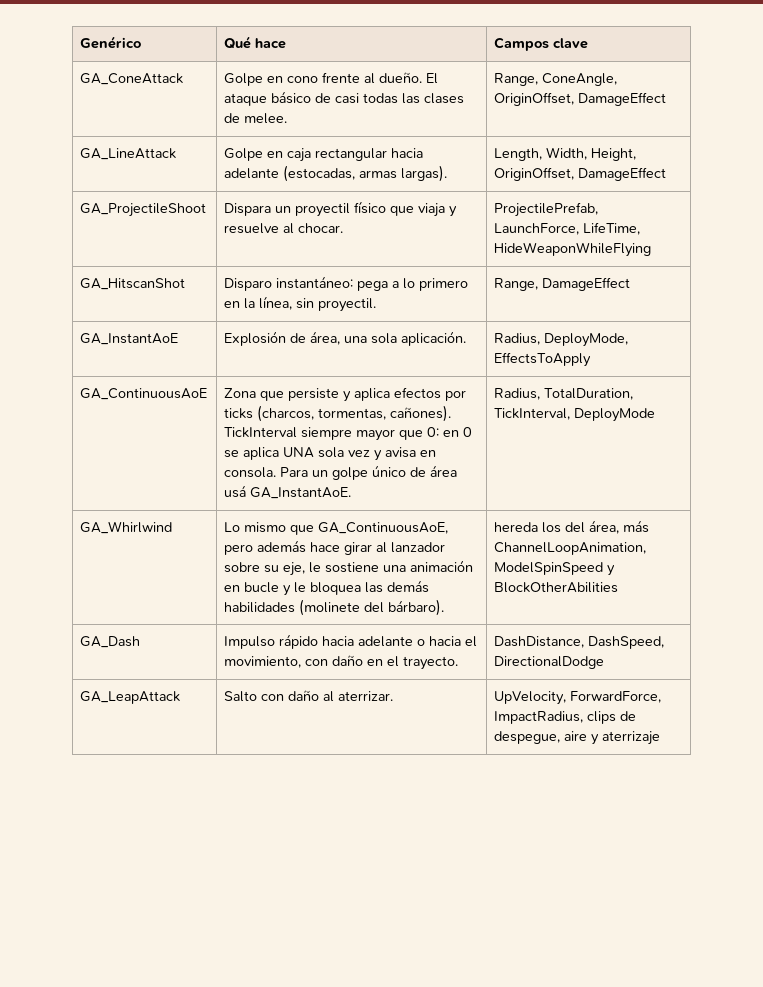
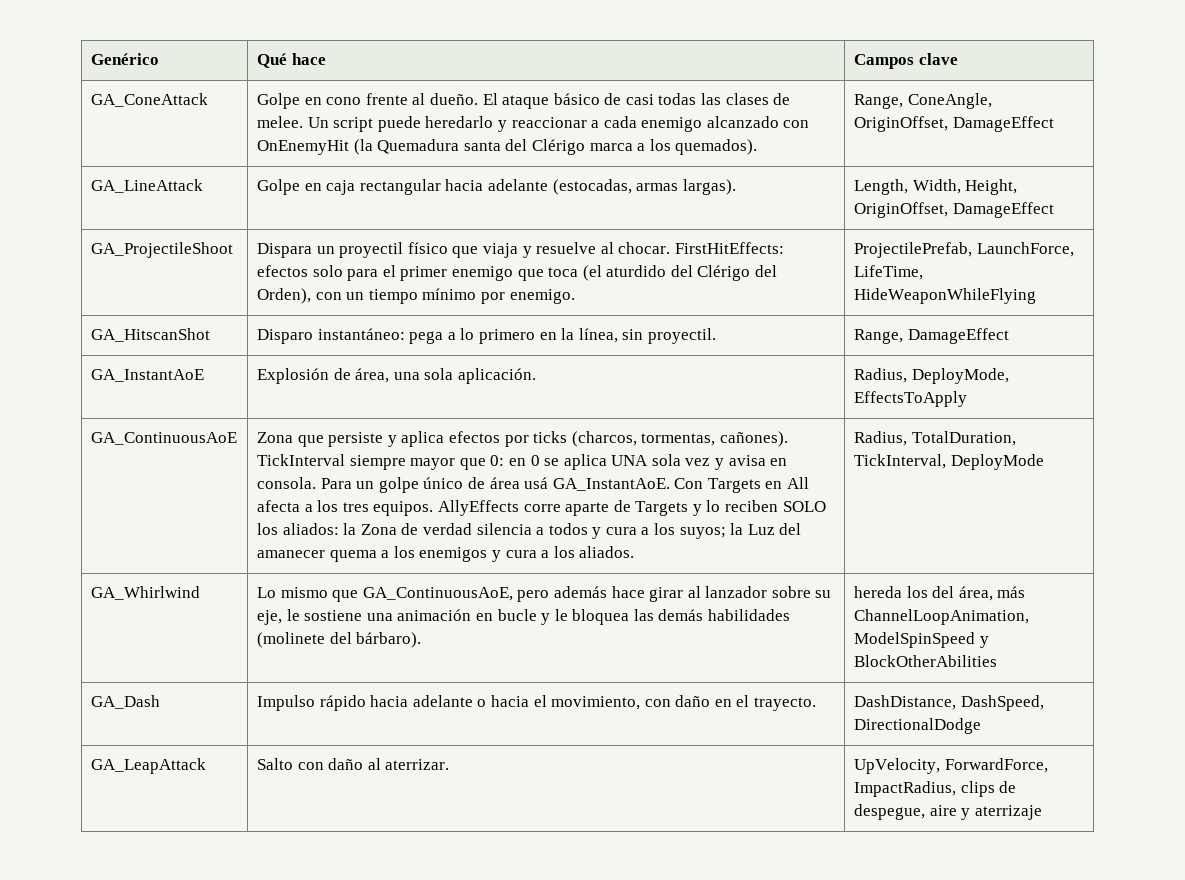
+ Un script puede heredarlo y reaccionar a cada enemigo alcanzado con OnEnemyHit (la Quemadura santa del Clérigo marca a los quemados).
- GA_ProjectileShoot | Dispara un proyectil físico que viaja y resuelve al chocar. | ProjectilePrefab, LaunchForce, LifeTime, HideWeaponWhileFlying
+ GA_ProjectileShoot | Dispara un proyectil físico que viaja y resuelve al chocar. FirstHitEffects: efectos solo para el primer enemigo que toca (el aturdido del Clérigo del Orden), con un tiempo mínimo por enemigo. | ProjectilePrefab, LaunchForce, LifeTime, HideWeaponWhileFlying
+ Con Targets en All afecta a los tres equipos. AllyEffects corre aparte de Targets y lo reciben SOLO los aliados: la Zona de verdad silencia a todos y cura a los suyos; la Luz del amanecer quema a los enemigos y cura a los aliados.

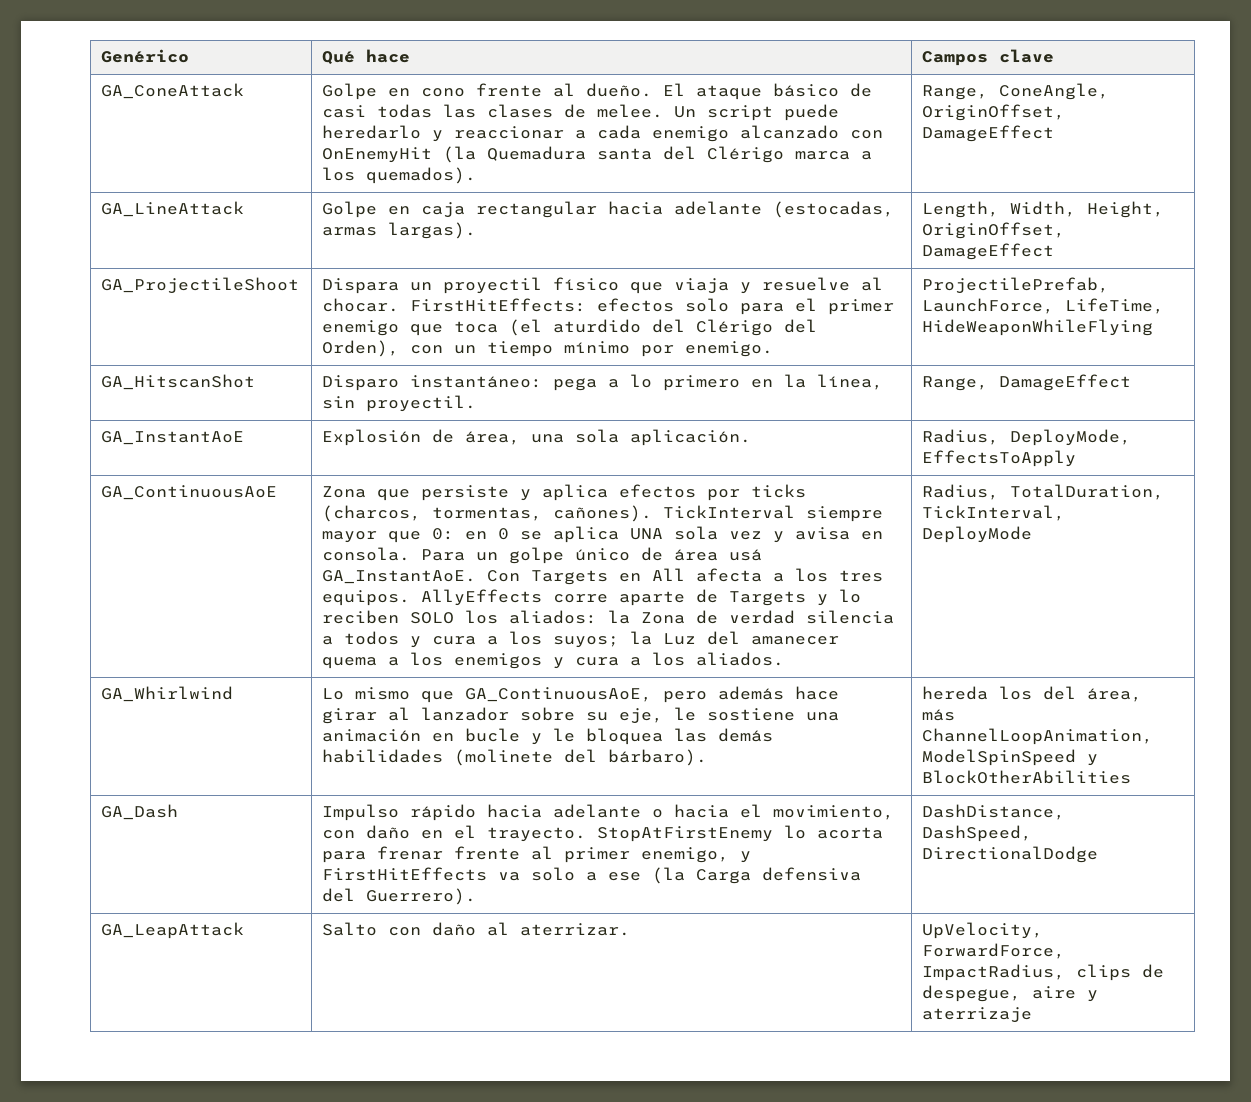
- GA_Dash | Impulso rápido hacia adelante o hacia el movimiento, con daño en el trayecto. | DashDistance, DashSpeed, DirectionalDodge
+ GA_Dash | Impulso rápido hacia adelante o hacia el movimiento, con daño en el trayecto. StopAtFirstEnemy lo acorta para frenar frente al primer enemigo, y FirstHitEffects va solo a ese (la Carga defensiva del Guerrero). | DashDistance, DashSpeed, DirectionalDodge

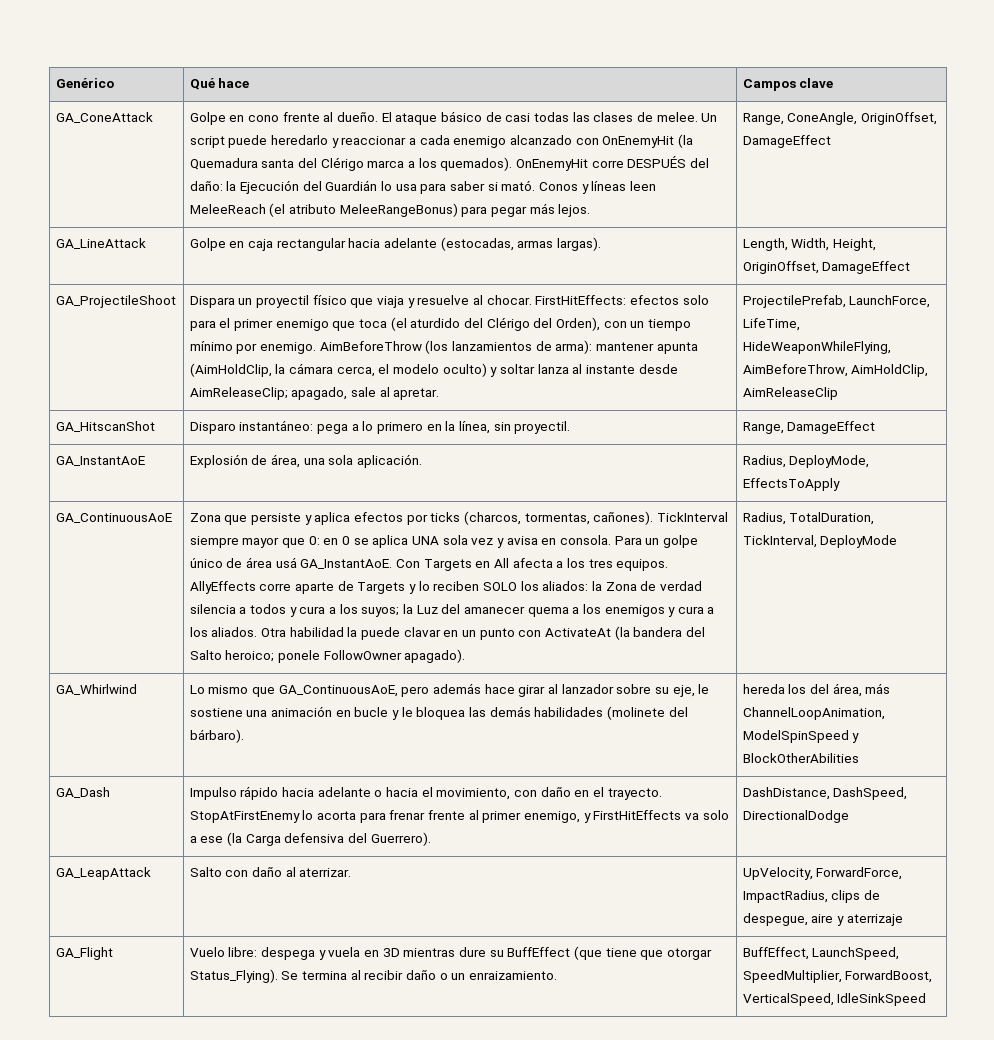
+ OnEnemyHit corre DESPUÉS del daño: la Ejecución del Guardián lo usa para saber si mató. Conos y líneas leen MeleeReach (el atributo MeleeRangeBonus) para pegar más lejos.
+ AimBeforeThrow (los lanzamientos de arma): mantener apunta (AimHoldClip, la cámara cerca, el modelo oculto) y soltar lanza al instante desde AimReleaseClip; apagado, sale al apretar.
- ProjectilePrefab, LaunchForce, LifeTime, HideWeaponWhileFlying
+ ProjectilePrefab, LaunchForce, LifeTime, HideWeaponWhileFlying, AimBeforeThrow, AimHoldClip, AimReleaseClip
+ Otra habilidad la puede clavar en un punto con ActivateAt (la bandera del Salto heroico; ponele FollowOwner apagado).
+ GA_Flight | Vuelo libre: despega y vuela en 3D mientras dure su BuffEffect (que tiene que otorgar Status_Flying). Se termina al recibir daño o un enraizamiento. | BuffEffect, LaunchSpeed, SpeedMultiplier, ForwardBoost, VerticalSpeed, IdleSinkSpeed

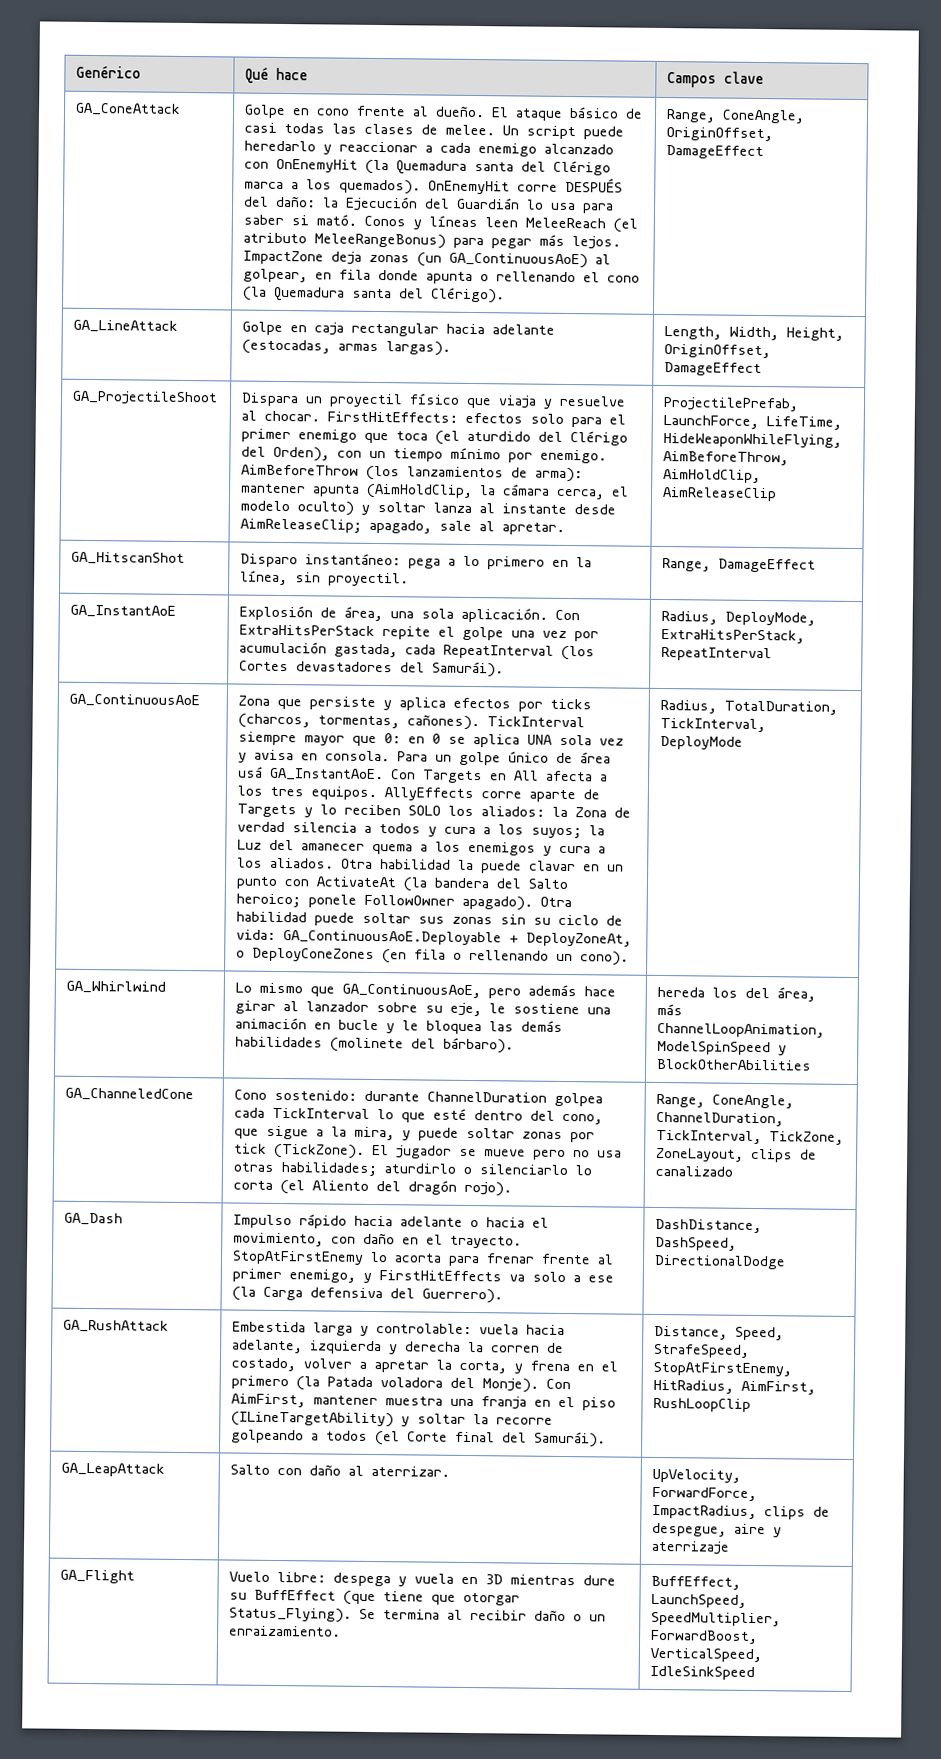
+ ImpactZone deja zonas (un GA_ContinuousAoE) al golpear, en fila donde apunta o rellenando el cono (la Quemadura santa del Clérigo).
- GA_InstantAoE | Explosión de área, una sola aplicación. | Radius, DeployMode, EffectsToApply
+ GA_InstantAoE | Explosión de área, una sola aplicación. Con ExtraHitsPerStack repite el golpe una vez por acumulación gastada, cada RepeatInterval (los Cortes devastadores del Samurái). | Radius, DeployMode, ExtraHitsPerStack, RepeatInterval
+ Otra habilidad puede soltar sus zonas sin su ciclo de vida: GA_ContinuousAoE.Deployable + DeployZoneAt, o DeployConeZones (en fila o rellenando un cono).
+ GA_ChanneledCone | Cono sostenido: durante ChannelDuration golpea cada TickInterval lo que esté dentro del cono, que sigue a la mira, y puede soltar zonas por tick (TickZone). El jugador se mueve pero no usa otras habilidades; aturdirlo o silenciarlo lo corta (el Aliento del dragón rojo). | Range, ConeAngle, ChannelDuration, TickInterval, TickZone, ZoneLayout, clips de canalizado
+ GA_RushAttack | Embestida larga y controlable: vuela hacia adelante, izquierda y derecha la corren de costado, volver a apretar la corta, y frena en el primero (la Patada voladora del Monje). Con AimFirst, mantener muestra una franja en el piso (ILineTargetAbility) y soltar la recorre golpeando a todos (el Corte final del Samurái). | Distance, Speed, StrafeSpeed, StopAtFirstEnemy, HitRadius, AimFirst, RushLoopClip

